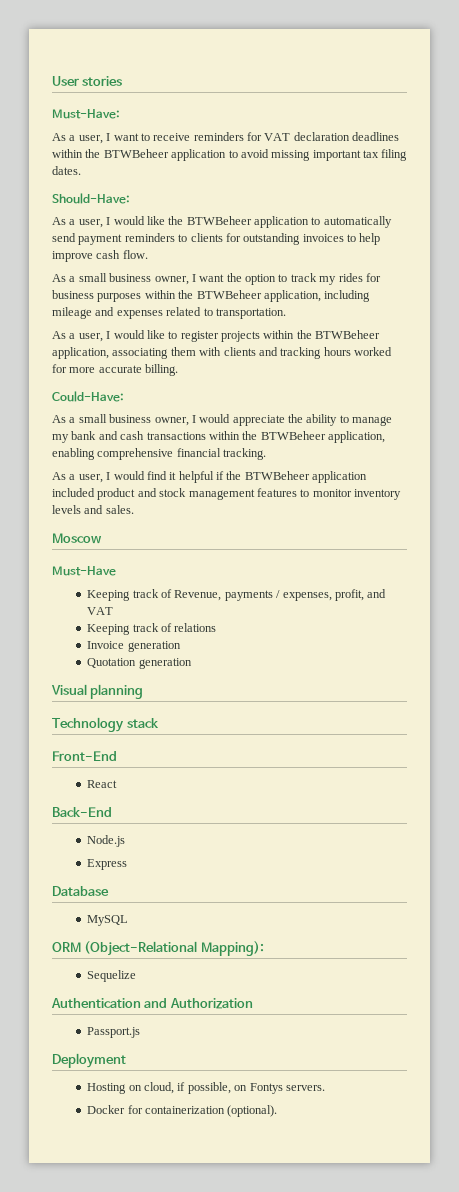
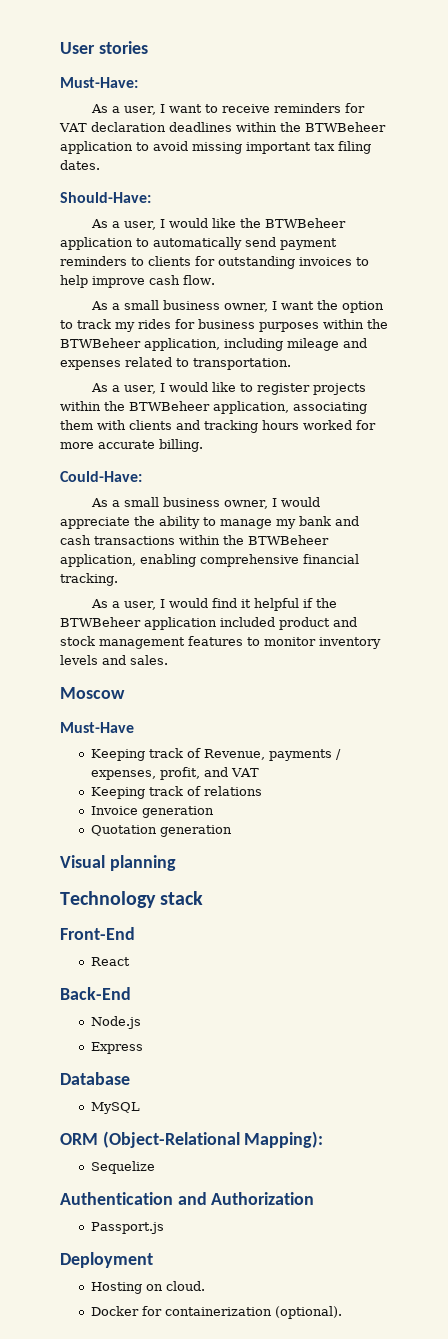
- Hosting on cloud, if possible, on Fontys servers.
+ Hosting on cloud.

